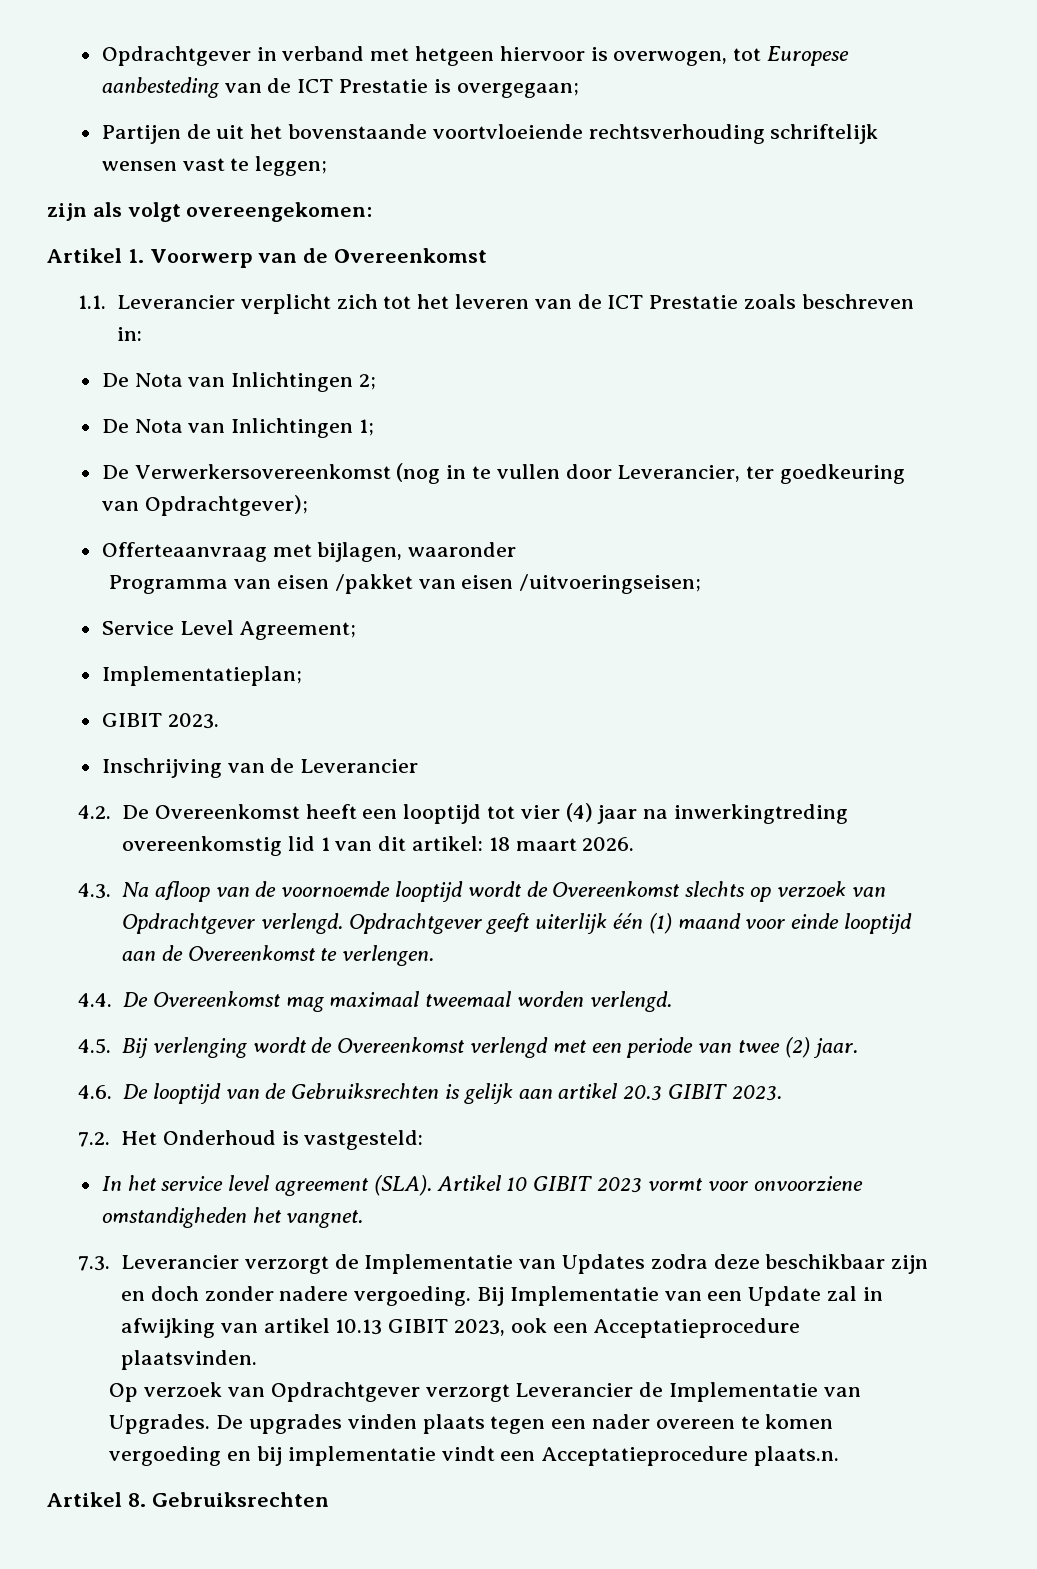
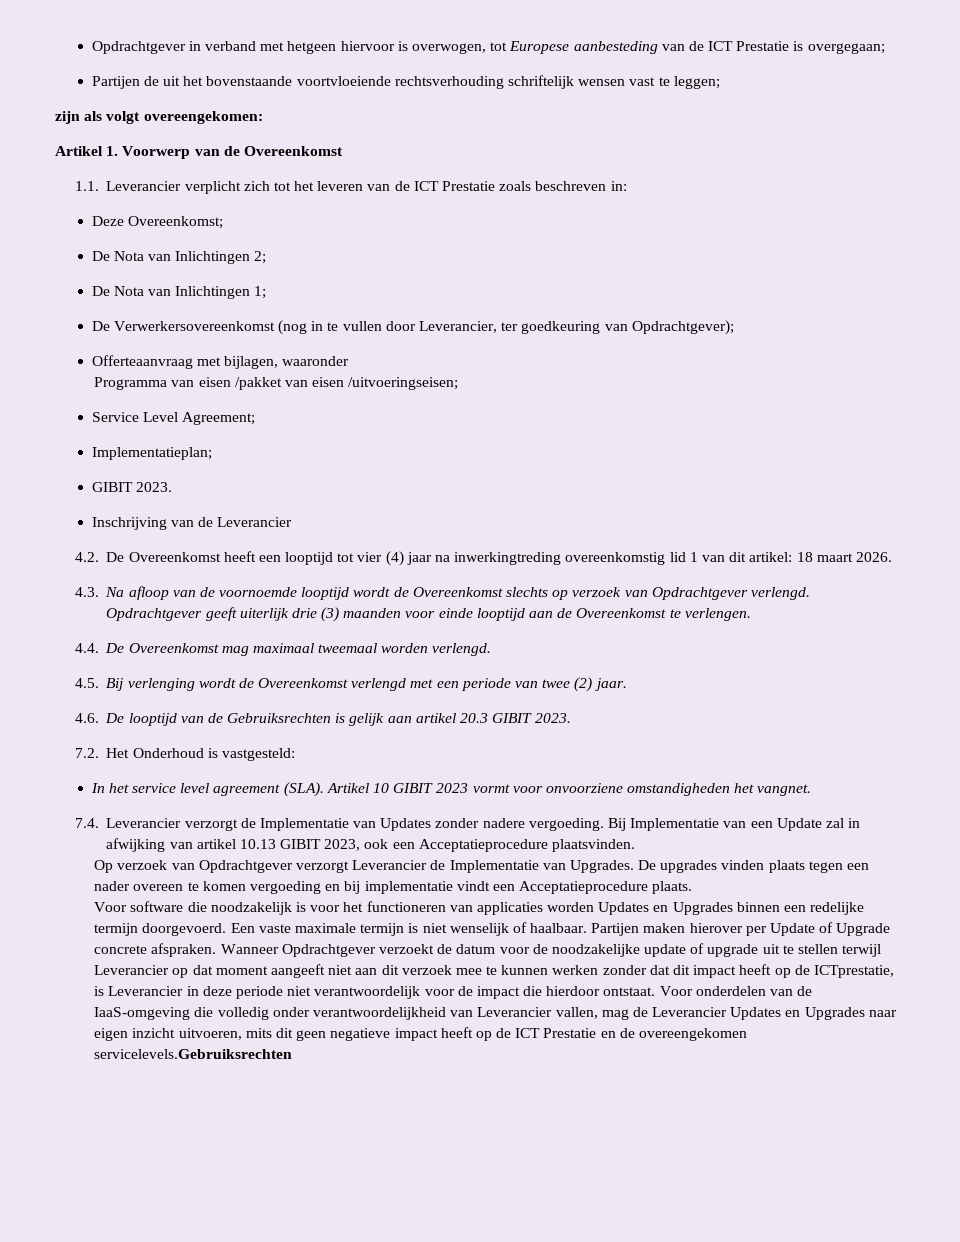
+ Deze Overeenkomst;
- Opdrachtgever geeft uiterlijk één (1) maand voor einde looptijd aan de Overeenkomst te verlengen.
+ Opdrachtgever geeft uiterlijk drie (3) maanden voor einde looptijd aan de Overeenkomst te verlengen.
- 7.3. Leverancier verzorgt de Implementatie van Updates zodra deze beschikbaar zijn en doch zonder nadere vergoeding.
+ 7.4. Leverancier verzorgt de Implementatie van Updates zonder nadere vergoeding.
- De upgrades vinden plaats tegen een nader overeen te komen vergoeding en bij implementatie vindt een Acceptatieprocedure plaats.n.
- Artikel 8. Gebruiksrechten
+ De upgrades vinden plaats tegen een nader overeen te komen vergoeding en bij implementatie vindt een Acceptatieprocedure plaats.
+ Voor software die noodzakelijk is voor het functioneren van applicaties worden Updates en Upgrades binnen een redelijke termijn doorgevoerd. Een vaste maximale termijn is niet wenselijk of haalbaar. Partijen maken hierover per Update of Upgrade concrete afspraken. Wanneer Opdrachtgever verzoekt de datum voor de noodzakelijke update of upgrade uit te stellen terwijl Leverancier op dat moment aangeeft niet aan dit verzoek mee te kunnen werken zonder dat dit impact heeft op de ICTprestatie, is Leverancier in deze periode niet verantwoordelijk voor de impact die hierdoor ontstaat. Voor onderdelen van de IaaS-omgeving die volledig onder verantwoordelijkheid van Leverancier vallen, mag de Leverancier Updates en Upgrades naar eigen inzicht uitvoeren, mits dit geen negatieve impact heeft op de ICT Prestatie en de overeengekomen servicelevels.Gebruiksrechten

